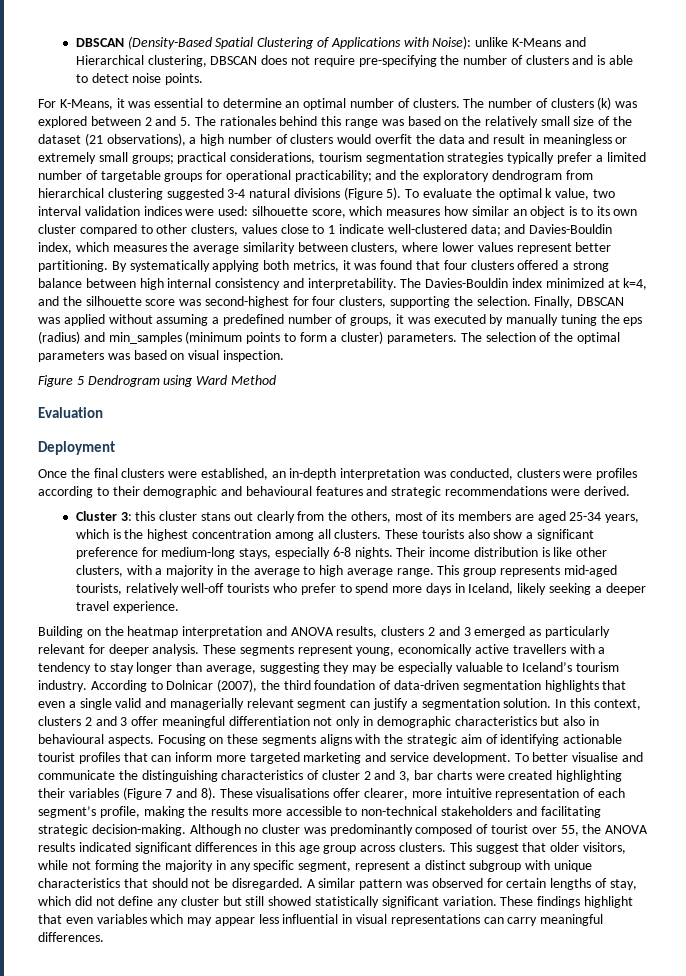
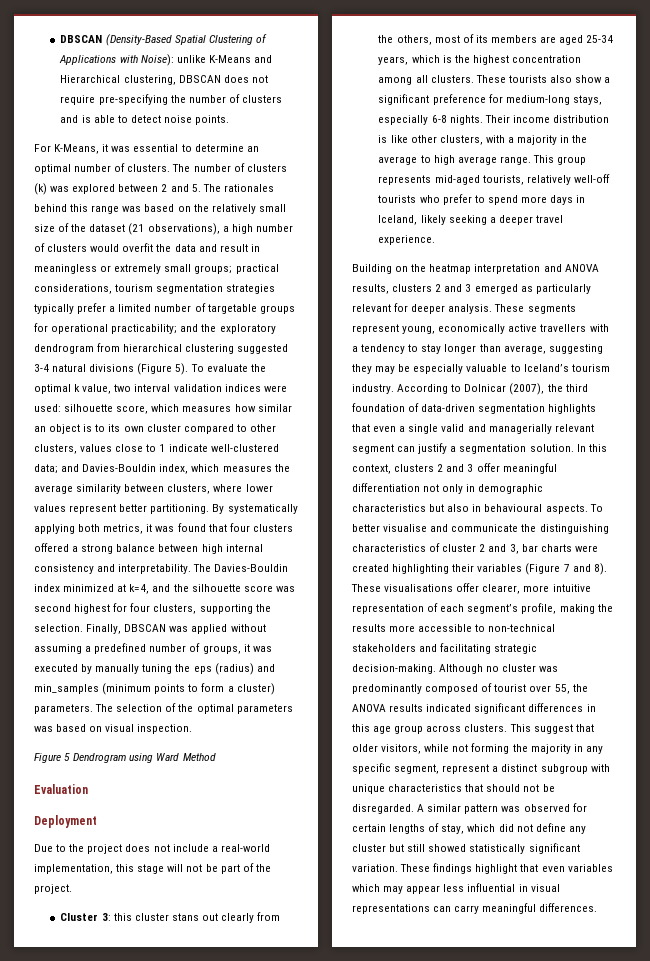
- The Davies-Bouldin index minimized at k=4, and the silhouette score was second-highest for four clusters, supporting the selection.
+ The Davies-Bouldin index minimized at k=4, and the silhouette score was second highest for four clusters, supporting the selection.
- Once the final clusters were established, an in-depth interpretation was conducted, clusters were profiles according to their demographic and behavioural features and strategic recommendations were derived.
+ Due to the project does not include a real-world implementation, this stage will not be part of the project.
- Focusing on these segments aligns with the strategic aim of identifying actionable tourist profiles that can inform more targeted marketing and service development.

